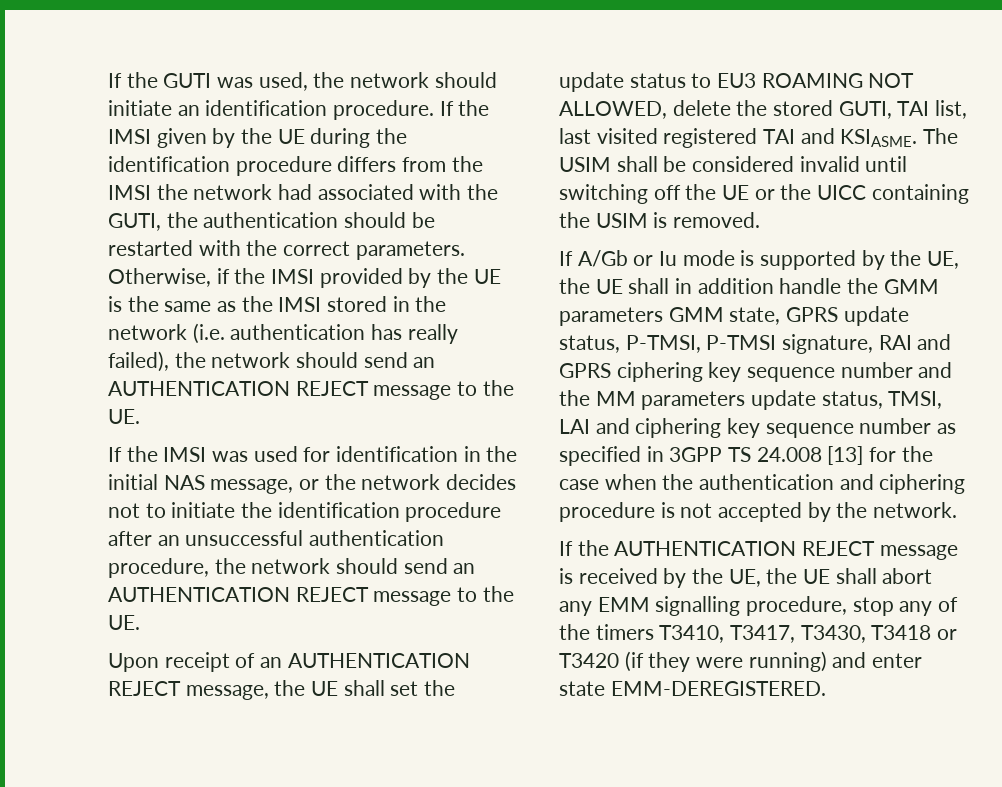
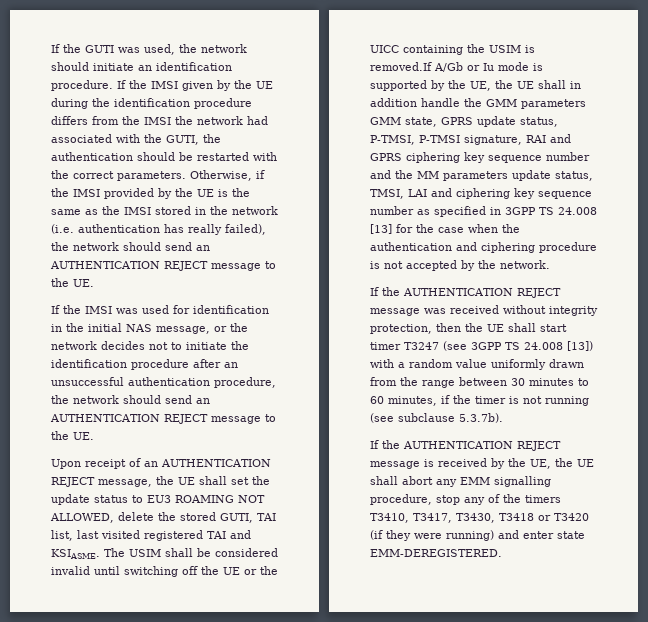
- The USIM shall be considered invalid until switching off the UE or the UICC containing the USIM is removed.
- If A/Gb or Iu mode is supported by the UE, the UE shall in addition handle the GMM parameters GMM state, GPRS update status, P-TMSI, P-TMSI signature, RAI and GPRS ciphering key sequence number and the MM parameters update status, TMSI, LAI and ciphering key sequence number as specified in 3GPP TS 24.008 [13] for the case when the authentication and ciphering procedure is not accepted by the network.
+ The USIM shall be considered invalid until switching off the UE or the UICC containing the USIM is removed.If A/Gb or Iu mode is supported by the UE, the UE shall in addition handle the GMM parameters GMM state, GPRS update status, P-TMSI, P-TMSI signature, RAI and GPRS ciphering key sequence number and the MM parameters update status, TMSI, LAI and ciphering key sequence number as specified in 3GPP TS 24.008 [13] for the case when the authentication and ciphering procedure is not accepted by the network.
+ If the AUTHENTICATION REJECT message was received without integrity protection, then the UE shall start timer T3247 (see 3GPP TS 24.008 [13]) with a random value uniformly drawn from the range between 30 minutes to 60 minutes, if the timer is not running (see subclause 5.3.7b).

